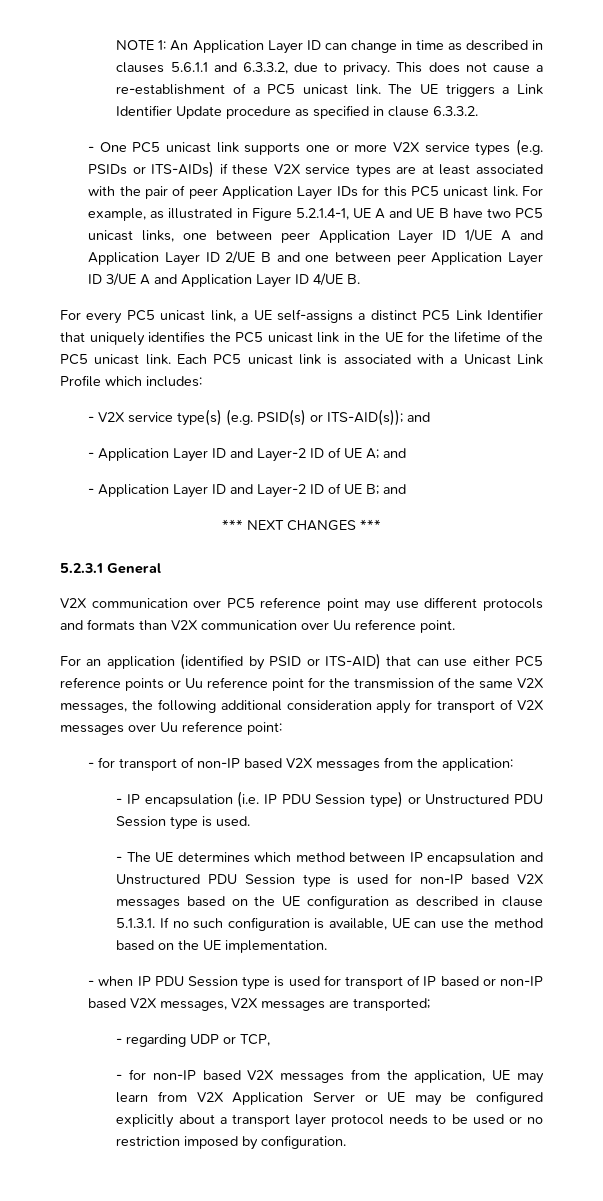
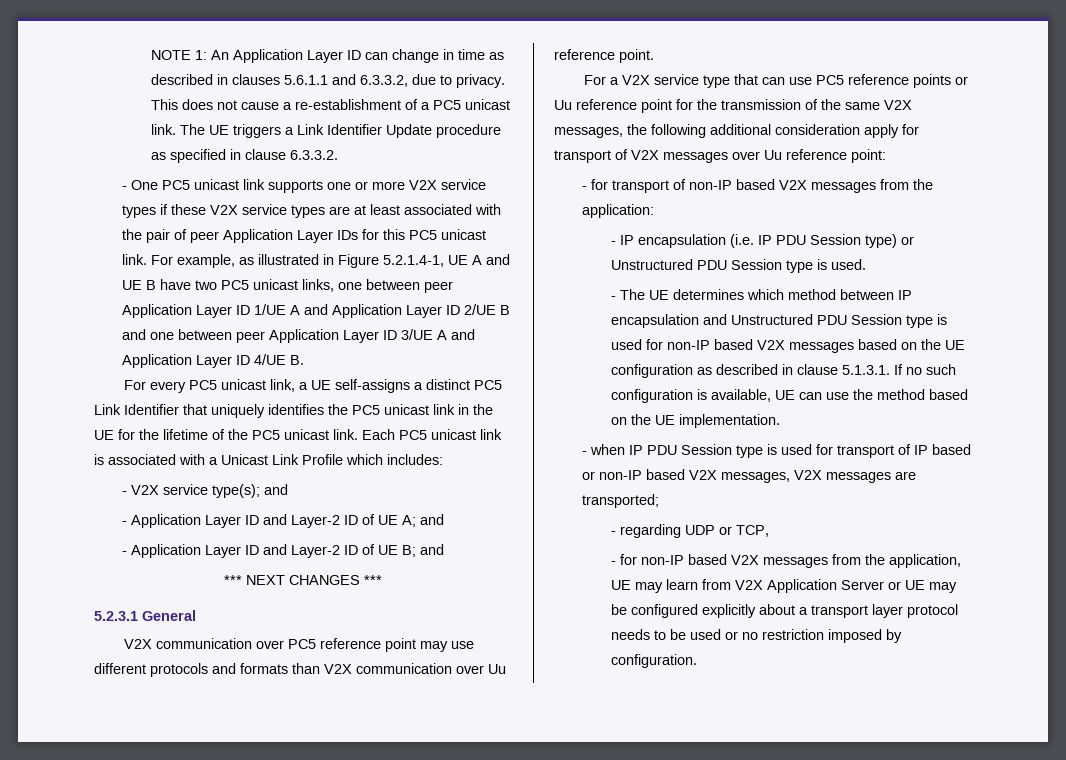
- - One PC5 unicast link supports one or more V2X service types (e.g. PSIDs or ITS-AIDs) if these V2X service types are at least associated with the pair of peer Application Layer IDs for this PC5 unicast link.
+ - One PC5 unicast link supports one or more V2X service types if these V2X service types are at least associated with the pair of peer Application Layer IDs for this PC5 unicast link.
- - V2X service type(s) (e.g. PSID(s) or ITS-AID(s)); and
+ - V2X service type(s); and
- For an application (identified by PSID or ITS-AID) that can use either PC5 reference points or Uu reference point for the transmission of the same V2X messages, the following additional consideration apply for transport of V2X messages over Uu reference point:
+ For a V2X service type that can use PC5 reference points or Uu reference point for the transmission of the same V2X messages, the following additional consideration apply for transport of V2X messages over Uu reference point:

